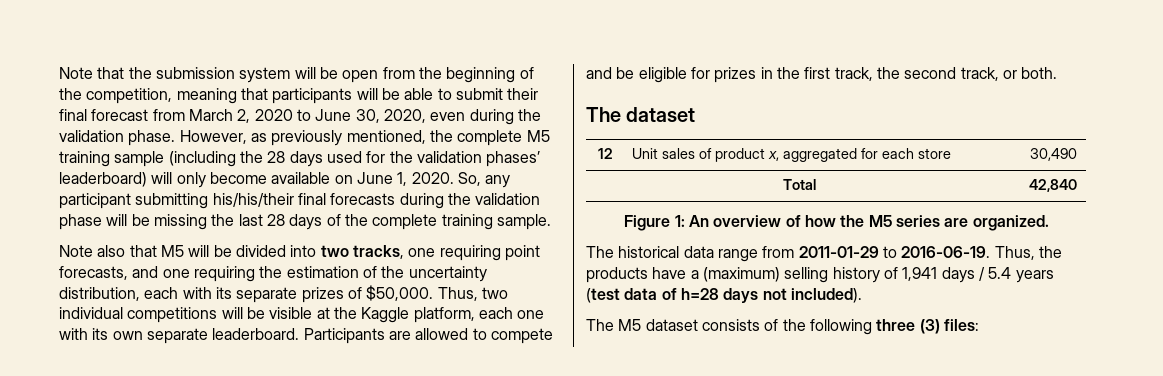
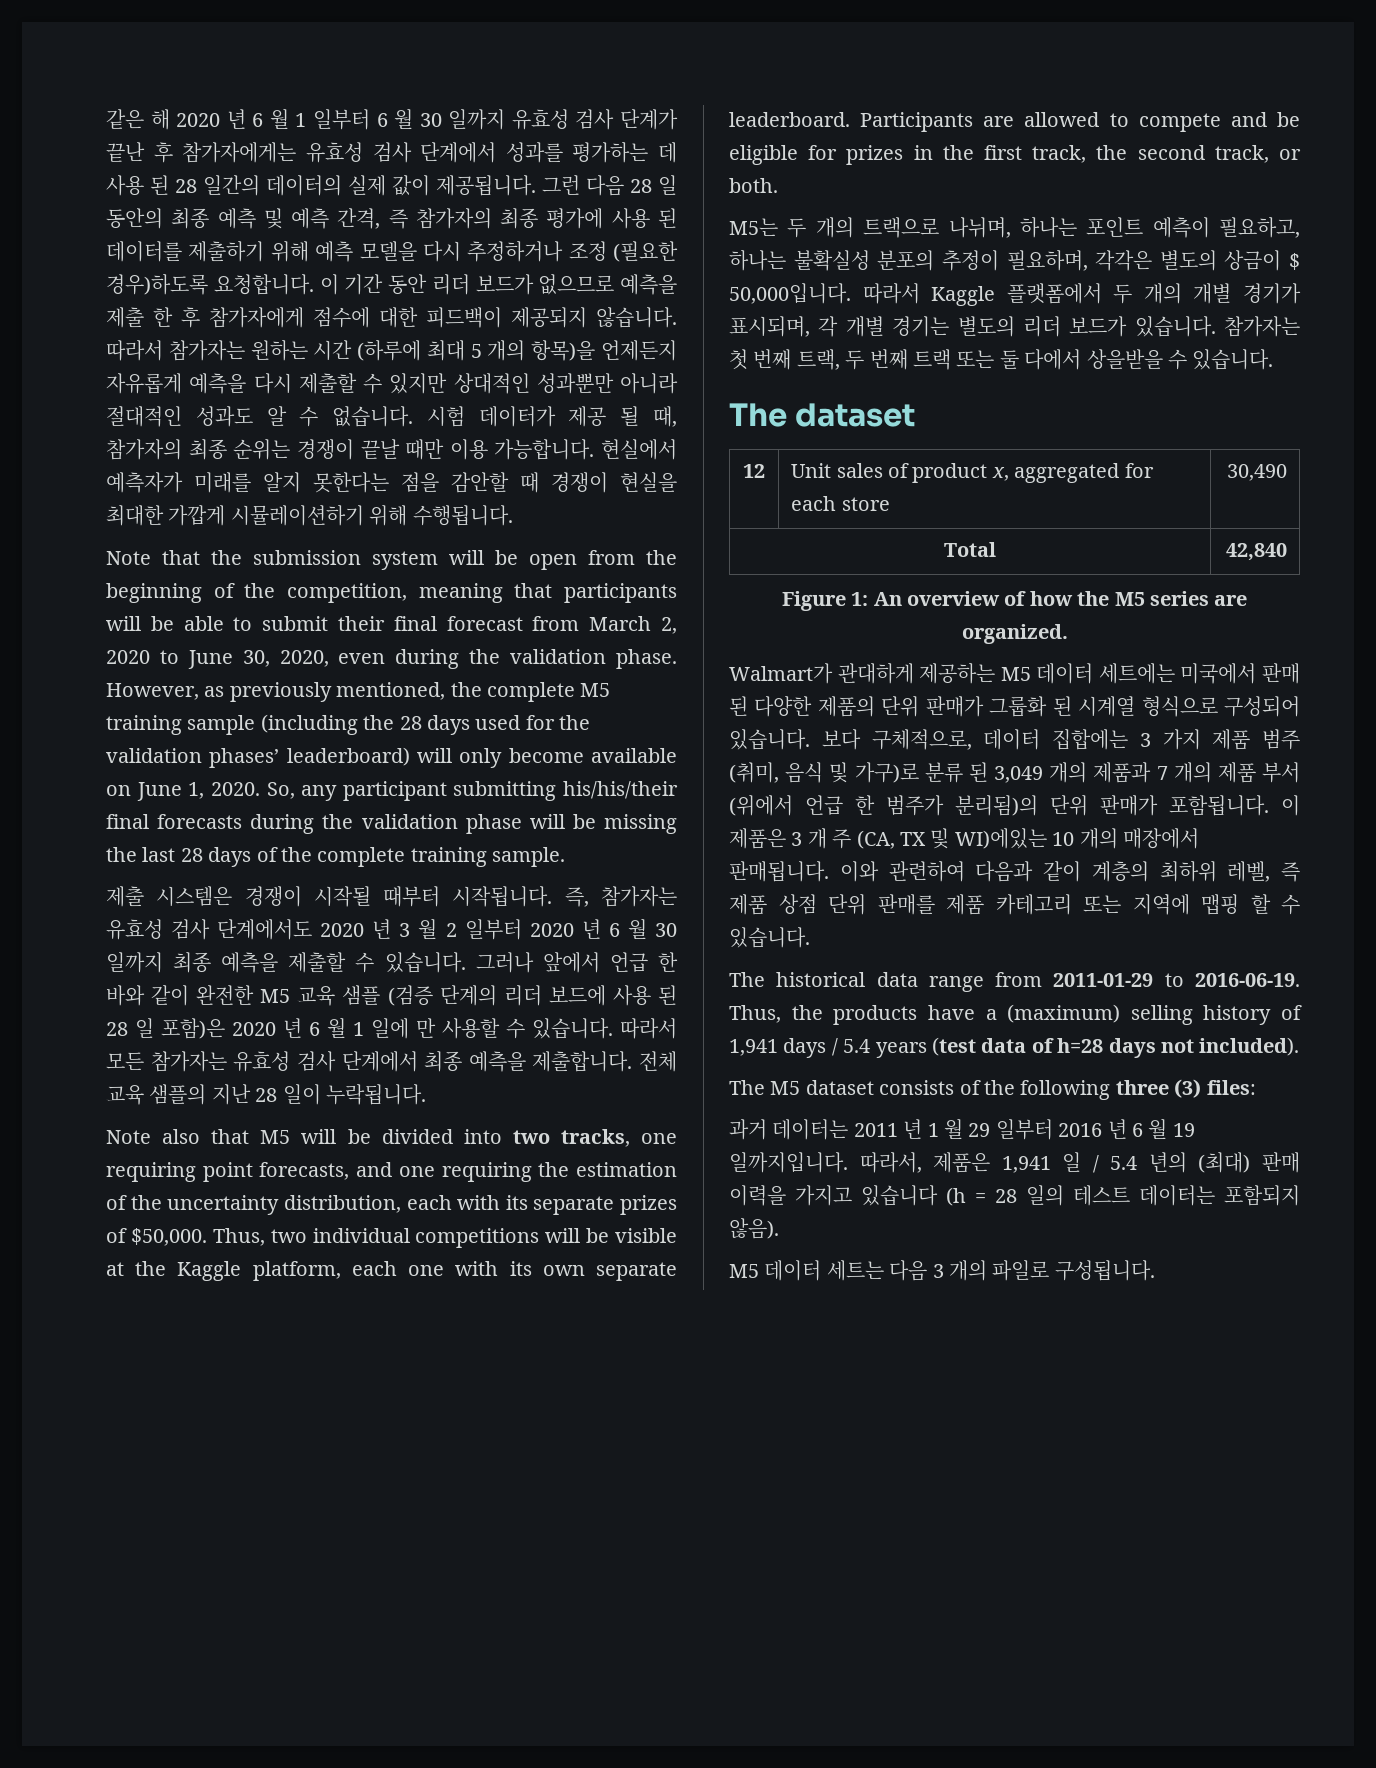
+ 같은 해 2020 년 6 월 1 일부터 6 월 30 일까지 유효성 검사 단계가 끝난 후 참가자에게는 유효성 검사 단계에서 성과를 평가하는 데 사용 된 28 일간의 데이터의 실제 값이 제공됩니다. 그런 다음 28 일 동안의 최종 예측 및 예측 간격, 즉 참가자의 최종 평가에 사용 된 데이터를 제출하기 위해 예측 모델을 다시 추정하거나 조정 (필요한 경우)하도록 요청합니다. 이 기간 동안 리더 보드가 없으므로 예측을 제출 한 후 참가자에게 점수에 대한 피드백이 제공되지 않습니다. 따라서 참가자는 원하는 시간 (하루에 최대 5 개의 항목)을 언제든지 자유롭게 예측을 다시 제출할 수 있지만 상대적인 성과뿐만 아니라 절대적인 성과도 알 수 없습니다. 시험 데이터가 제공 될 때, 참가자의 최종 순위는 경쟁이 끝날 때만 이용 가능합니다. 현실에서 예측자가 미래를 알지 못한다는 점을 감안할 때 경쟁이 현실을 최대한 가깝게 시뮬레이션하기 위해 수행됩니다.
+ 제출 시스템은 경쟁이 시작될 때부터 시작됩니다. 즉, 참가자는 유효성 검사 단계에서도 2020 년 3 월 2 일부터 2020 년 6 월 30 일까지 최종 예측을 제출할 수 있습니다. 그러나 앞에서 언급 한 바와 같이 완전한 M5 교육 샘플 (검증 단계의 리더 보드에 사용 된 28 일 포함)은 2020 년 6 월 1 일에 만 사용할 수 있습니다. 따라서 모든 참가자는 유효성 검사 단계에서 최종 예측을 제출합니다. 전체 교육 샘플의 지난 28 일이 누락됩니다.
+ M5는 두 개의 트랙으로 나뉘며, 하나는 포인트 예측이 필요하고, 하나는 불확실성 분포의 추정이 필요하며, 각각은 별도의 상금이 $ 50,000입니다. 따라서 Kaggle 플랫폼에서 두 개의 개별 경기가 표시되며, 각 개별 경기는 별도의 리더 보드가 있습니다. 참가자는 첫 번째 트랙, 두 번째 트랙 또는 둘 다에서 상을받을 수 있습니다.
+ Walmart가 관대하게 제공하는 M5 데이터 세트에는 미국에서 판매 된 다양한 제품의 단위 판매가 그룹화 된 시계열 형식으로 구성되어 있습니다. 보다 구체적으로, 데이터 집합에는 3 가지 제품 범주 (취미, 음식 및 가구)로 분류 된 3,049 개의 제품과 7 개의 제품 부서 (위에서 언급 한 범주가 분리됨)의 단위 판매가 포함됩니다. 이 제품은 3 개 주 (CA, TX 및 WI)에있는 10 개의 매장에서 판매됩니다. 이와 관련하여 다음과 같이 계층의 최하위 레벨, 즉 제품 상점 단위 판매를 제품 카테고리 또는 지역에 맵핑 할 수 있습니다.
+ 과거 데이터는 2011 년 1 월 29 일부터 2016 년 6 월 19 일까지입니다. 따라서, 제품은 1,941 일 / 5.4 년의 (최대) 판매 이력을 가지고 있습니다 (h = 28 일의 테스트 데이터는 포함되지 않음).
+ M5 데이터 세트는 다음 3 개의 파일로 구성됩니다.

